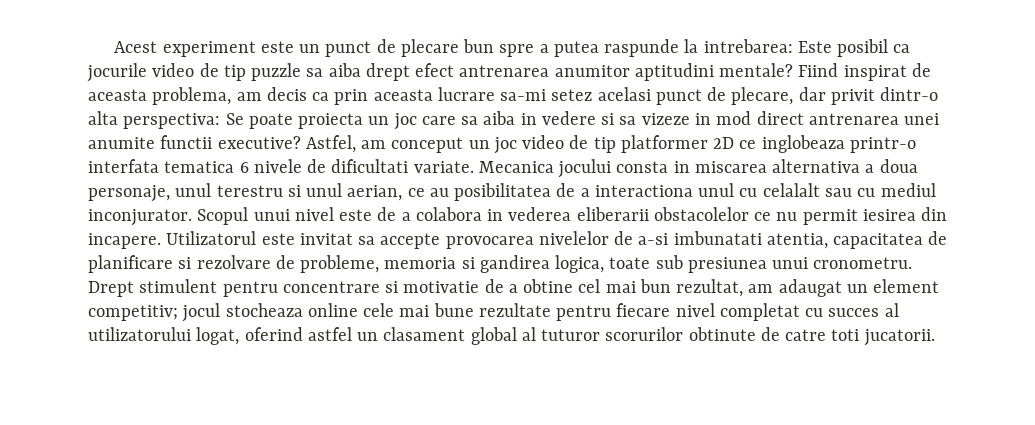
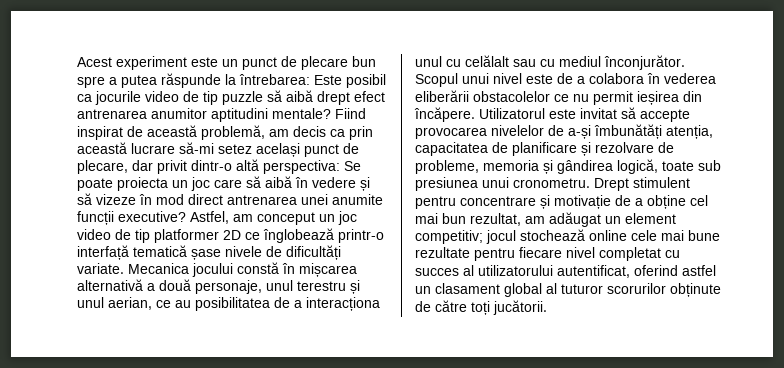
- Acest experiment este un punct de plecare bun spre a putea raspunde la intrebarea: Este posibil ca jocurile video de tip puzzle sa aiba drept efect antrenarea anumitor aptitudini mentale?
+ Acest experiment este un punct de plecare bun spre a putea răspunde la întrebarea: Este posibil ca jocurile video de tip puzzle să aibă drept efect antrenarea anumitor aptitudini mentale?
- Fiind inspirat de aceasta problema, am decis ca prin aceasta lucrare sa-mi setez acelasi punct de plecare, dar privit dintr-o alta perspectiva: Se poate proiecta un joc care sa aiba in vedere si sa vizeze in mod direct antrenarea unei anumite functii executive?
+ Fiind inspirat de această problemă, am decis ca prin această lucrare să-mi setez același punct de plecare, dar privit dintr-o altă perspectiva: Se poate proiecta un joc care să aibă în vedere și să vizeze în mod direct antrenarea unei anumite funcții executive?
- Astfel, am conceput un joc video de tip platformer 2D ce inglobeaza printr-o interfata tematica 6 nivele de dificultati variate.
+ Astfel, am conceput un joc video de tip platformer 2D ce înglobează printr-o interfață tematică șase nivele de dificultăți variate.
- Mecanica jocului consta in miscarea alternativa a doua personaje, unul terestru si unul aerian, ce au posibilitatea de a interactiona unul cu celalalt sau cu mediul inconjurator.
+ Mecanica jocului constă în mișcarea alternativă a două personaje, unul terestru și unul aerian, ce au posibilitatea de a interacționa unul cu celălalt sau cu mediul înconjurător.
- Scopul unui nivel este de a colabora in vederea eliberarii obstacolelor ce nu permit iesirea din incapere.
+ Scopul unui nivel este de a colabora în vederea eliberării obstacolelor ce nu permit ieșirea din încăpere.
- Utilizatorul este invitat sa accepte provocarea nivelelor de a-si imbunatati atentia, capacitatea de planificare si rezolvare de probleme, memoria si gandirea logica, toate sub presiunea unui cronometru.
+ Utilizatorul este invitat să accepte provocarea nivelelor de a-și îmbunătăți atenția, capacitatea de planificare și rezolvare de probleme, memoria și gândirea logică, toate sub presiunea unui cronometru.
- Drept stimulent pentru concentrare si motivatie de a obtine cel mai bun rezultat, am adaugat un element competitiv; jocul stocheaza online cele mai bune rezultate pentru fiecare nivel completat cu succes al utilizatorului logat, oferind astfel un clasament global al tuturor scorurilor obtinute de catre toti jucatorii.
+ Drept stimulent pentru concentrare și motivație de a obține cel mai bun rezultat, am adăugat un element competitiv; jocul stochează online cele mai bune rezultate pentru fiecare nivel completat cu succes al utilizatorului autentificat, oferind astfel un clasament global al tuturor scorurilor obținute de către toți jucătorii.

